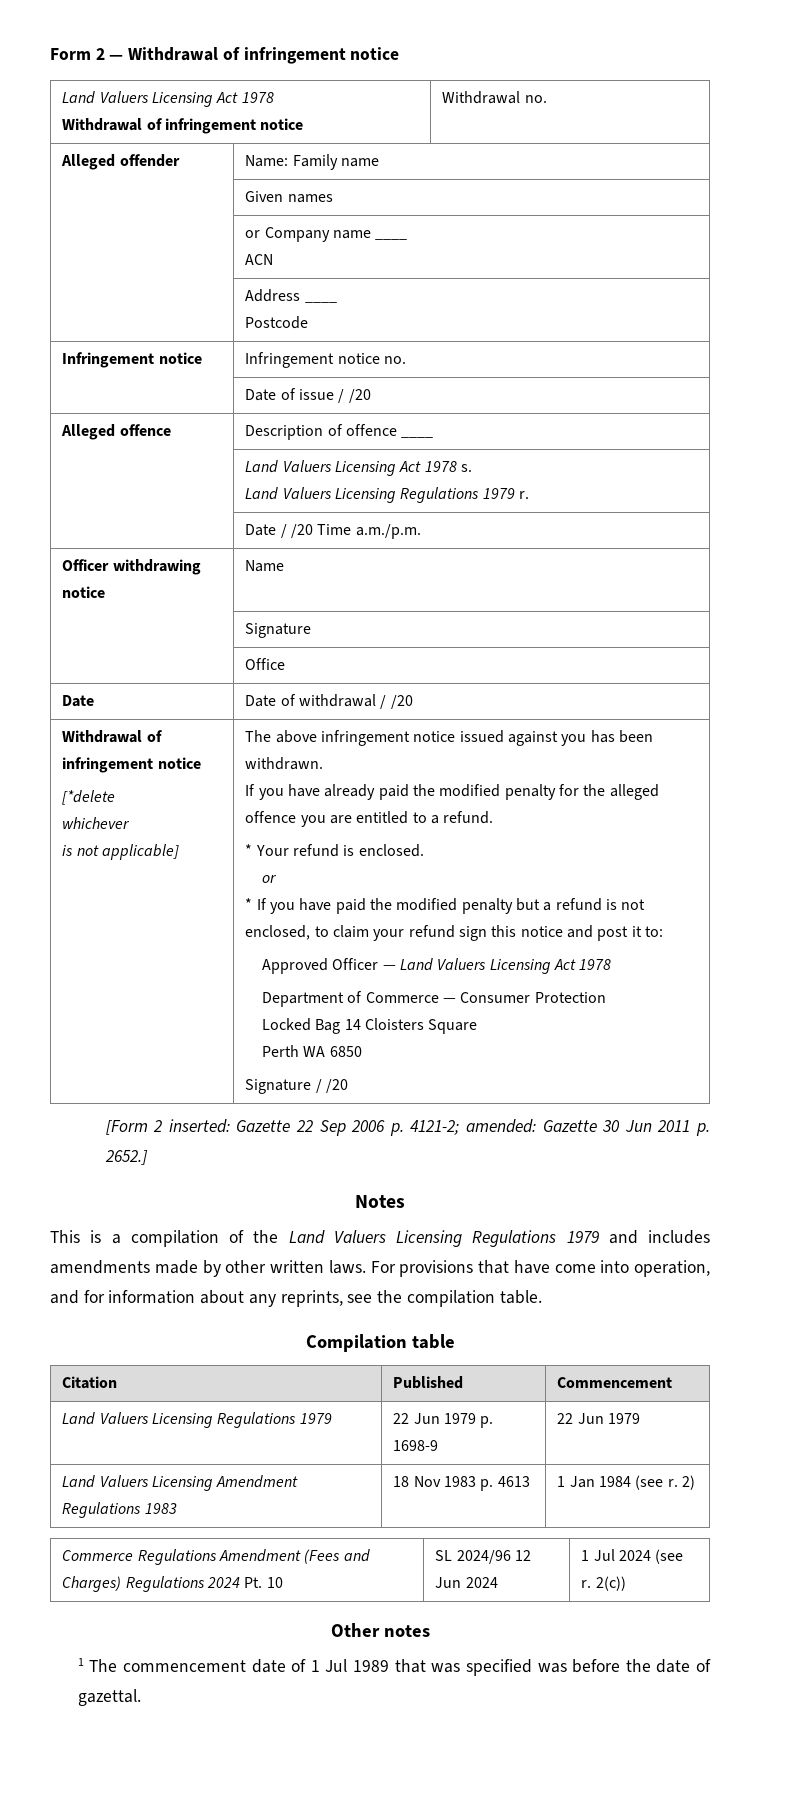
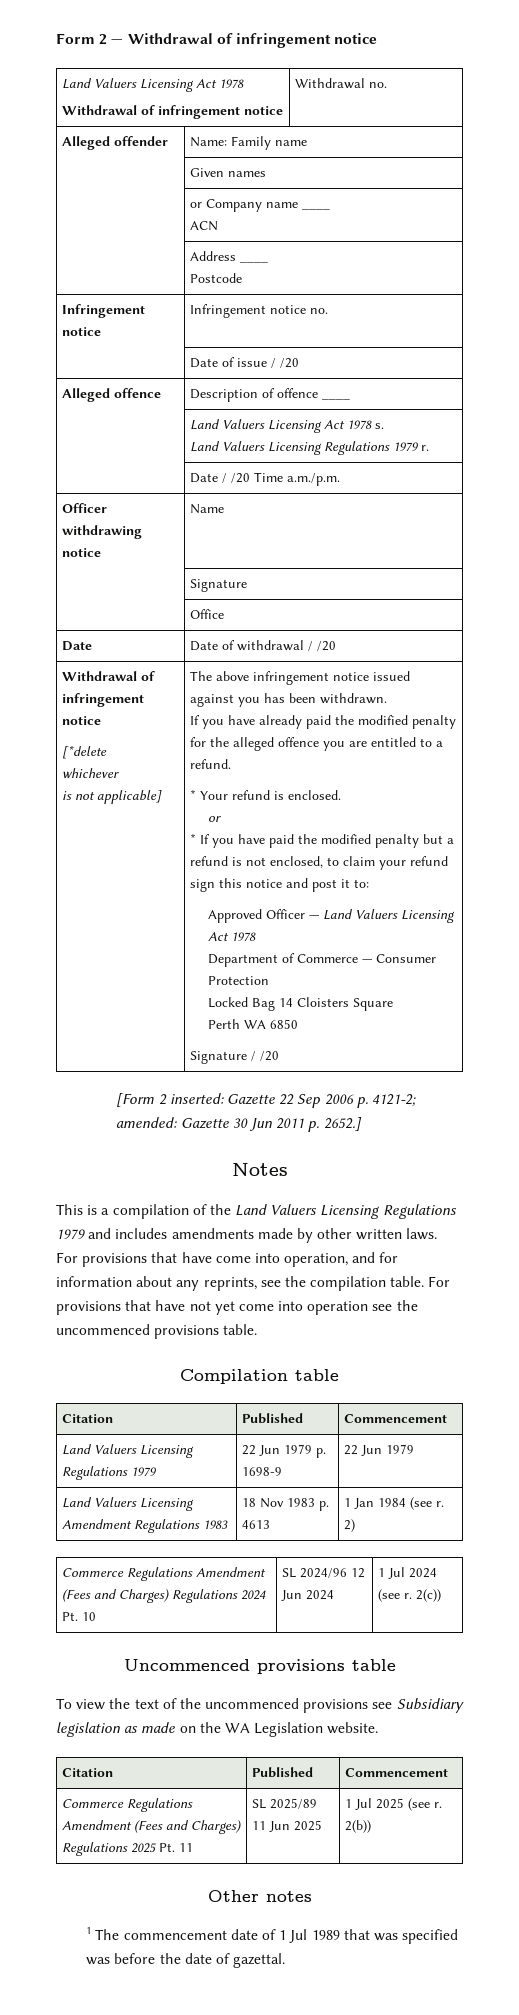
+ For provisions that have not yet come into operation see the uncommenced provisions table.
+ Uncommenced provisions table
+ To view the text of the uncommenced provisions see Subsidiary legislation as made on the WA Legislation website.
+ Citation | Published | Commencement
+ Commerce Regulations Amendment (Fees and Charges) Regulations 2025 Pt. 11 | SL 2025/89 11 Jun 2025 | 1 Jul 2025 (see r. 2(b))

